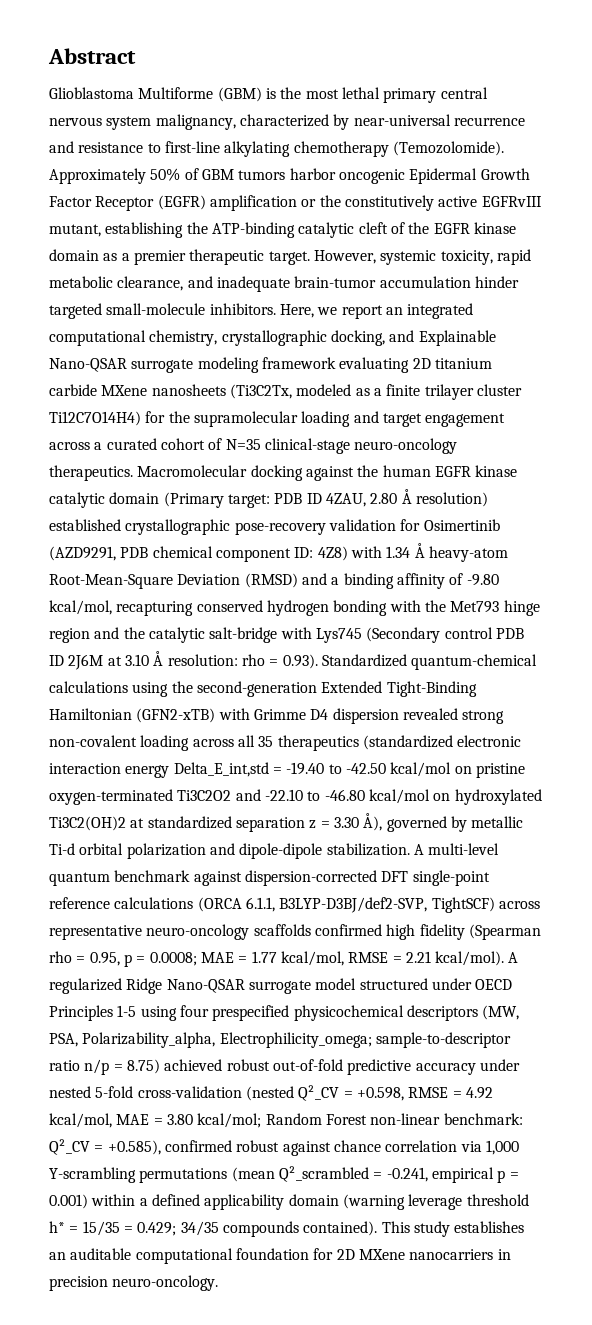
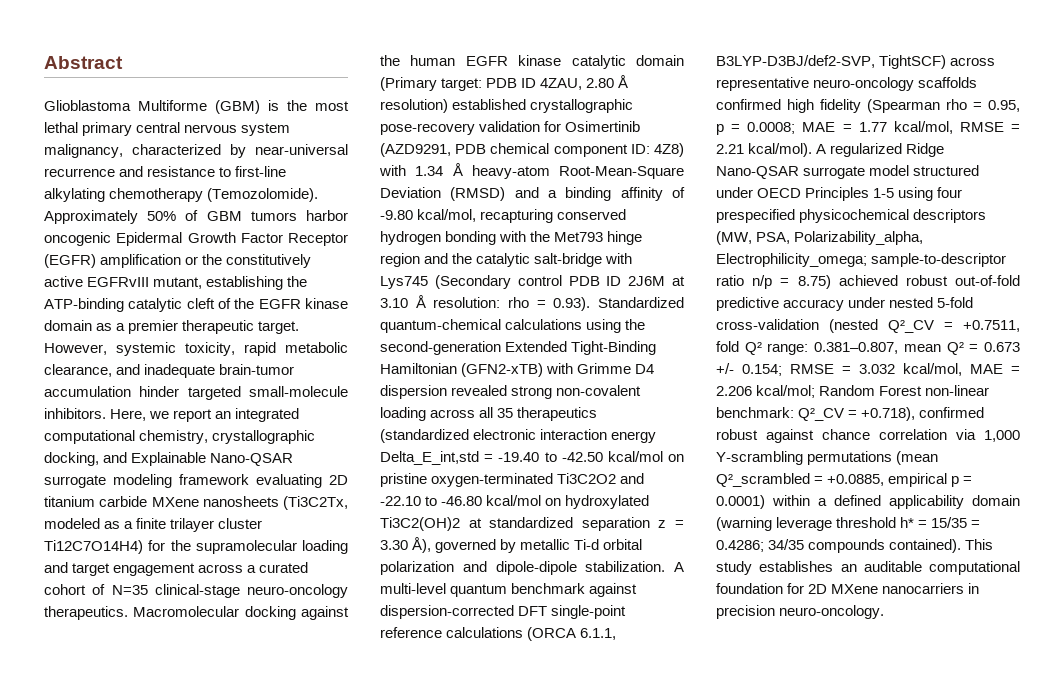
- sample-to-descriptor ratio n/p = 8.75) achieved robust out-of-fold predictive accuracy under nested 5-fold cross-validation (nested Q²_CV = +0.598, RMSE = 4.92 kcal/mol, MAE = 3.80 kcal/mol;
+ sample-to-descriptor ratio n/p = 8.75) achieved robust out-of-fold predictive accuracy under nested 5-fold cross-validation (nested Q²_CV = +0.7511, fold Q² range: 0.381–0.807, mean Q² = 0.673 +/- 0.154; RMSE = 3.032 kcal/mol, MAE = 2.206 kcal/mol;
- Q²_CV = +0.585), confirmed robust against chance correlation via 1,000 Y-scrambling permutations (mean Q²_scrambled = -0.241, empirical p = 0.001) within a defined applicability domain (warning leverage threshold h* = 15/35 = 0.429;
+ Q²_CV = +0.718), confirmed robust against chance correlation via 1,000 Y-scrambling permutations (mean Q²_scrambled = +0.0885, empirical p = 0.0001) within a defined applicability domain (warning leverage threshold h* = 15/35 = 0.4286;

